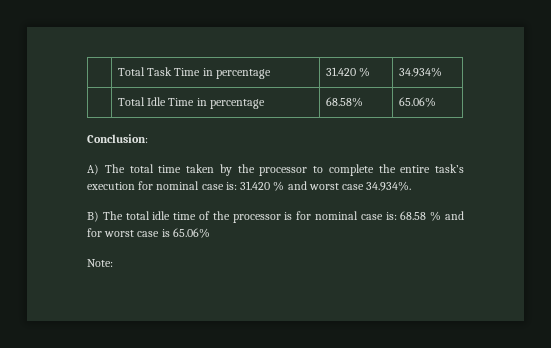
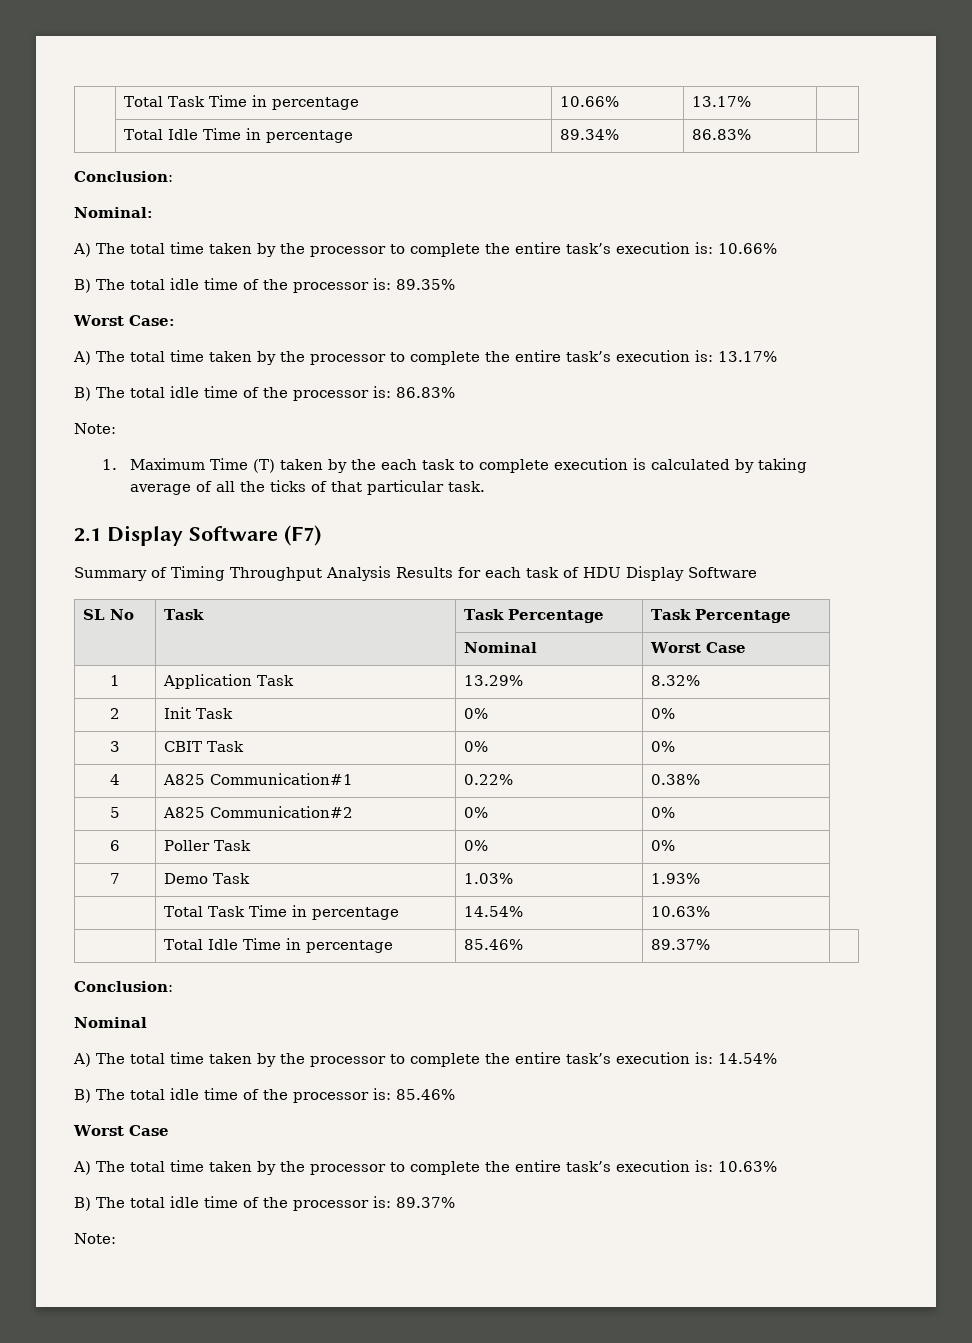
- | Total Task Time in percentage | 31.420 % | 34.934%
- | Total Idle Time in percentage | 68.58% | 65.06%
+ | Total Task Time in percentage | 10.66% | 13.17% |
+ | Total Idle Time in percentage | 89.34% | 86.83% |
  Conclusion:
+ Nominal:
- A) The total time taken by the processor to complete the entire task’s execution for nominal case is: 31.420 % and worst case 34.934%.
- B) The total idle time of the processor is for nominal case is: 68.58 % and for worst case is 65.06%
+ A) The total time taken by the processor to complete the entire task’s execution is: 10.66%
+ B) The total idle time of the processor is: 89.35%
+ Worst Case:
+ A) The total time taken by the processor to complete the entire task’s execution is: 13.17%
+ B) The total idle time of the processor is: 86.83%
+ Note:
+ 1. Maximum Time (T) taken by the each task to complete execution is calculated by taking average of all the ticks of that particular task.
+ 2.1 Display Software (F7)
+ Summary of Timing Throughput Analysis Results for each task of HDU Display Software
+ SL No | Task | Task Percentage | Task Percentage
+ | | Nominal | Worst Case
+ 1 | Application Task | 13.29% | 8.32%
+ 2 | Init Task | 0% | 0%
+ 3 | CBIT Task | 0% | 0%
+ 4 | A825 Communication#1 | 0.22% | 0.38%
+ 5 | A825 Communication#2 | 0% | 0%
+ 6 | Poller Task | 0% | 0%
+ 7 | Demo Task | 1.03% | 1.93%
+ | Total Task Time in percentage | 14.54% | 10.63%
+ | Total Idle Time in percentage | 85.46% | 89.37% |
+ Conclusion:
+ Nominal
+ A) The total time taken by the processor to complete the entire task’s execution is: 14.54%
+ B) The total idle time of the processor is: 85.46%
+ Worst Case
+ A) The total time taken by the processor to complete the entire task’s execution is: 10.63%
+ B) The total idle time of the processor is: 89.37%

